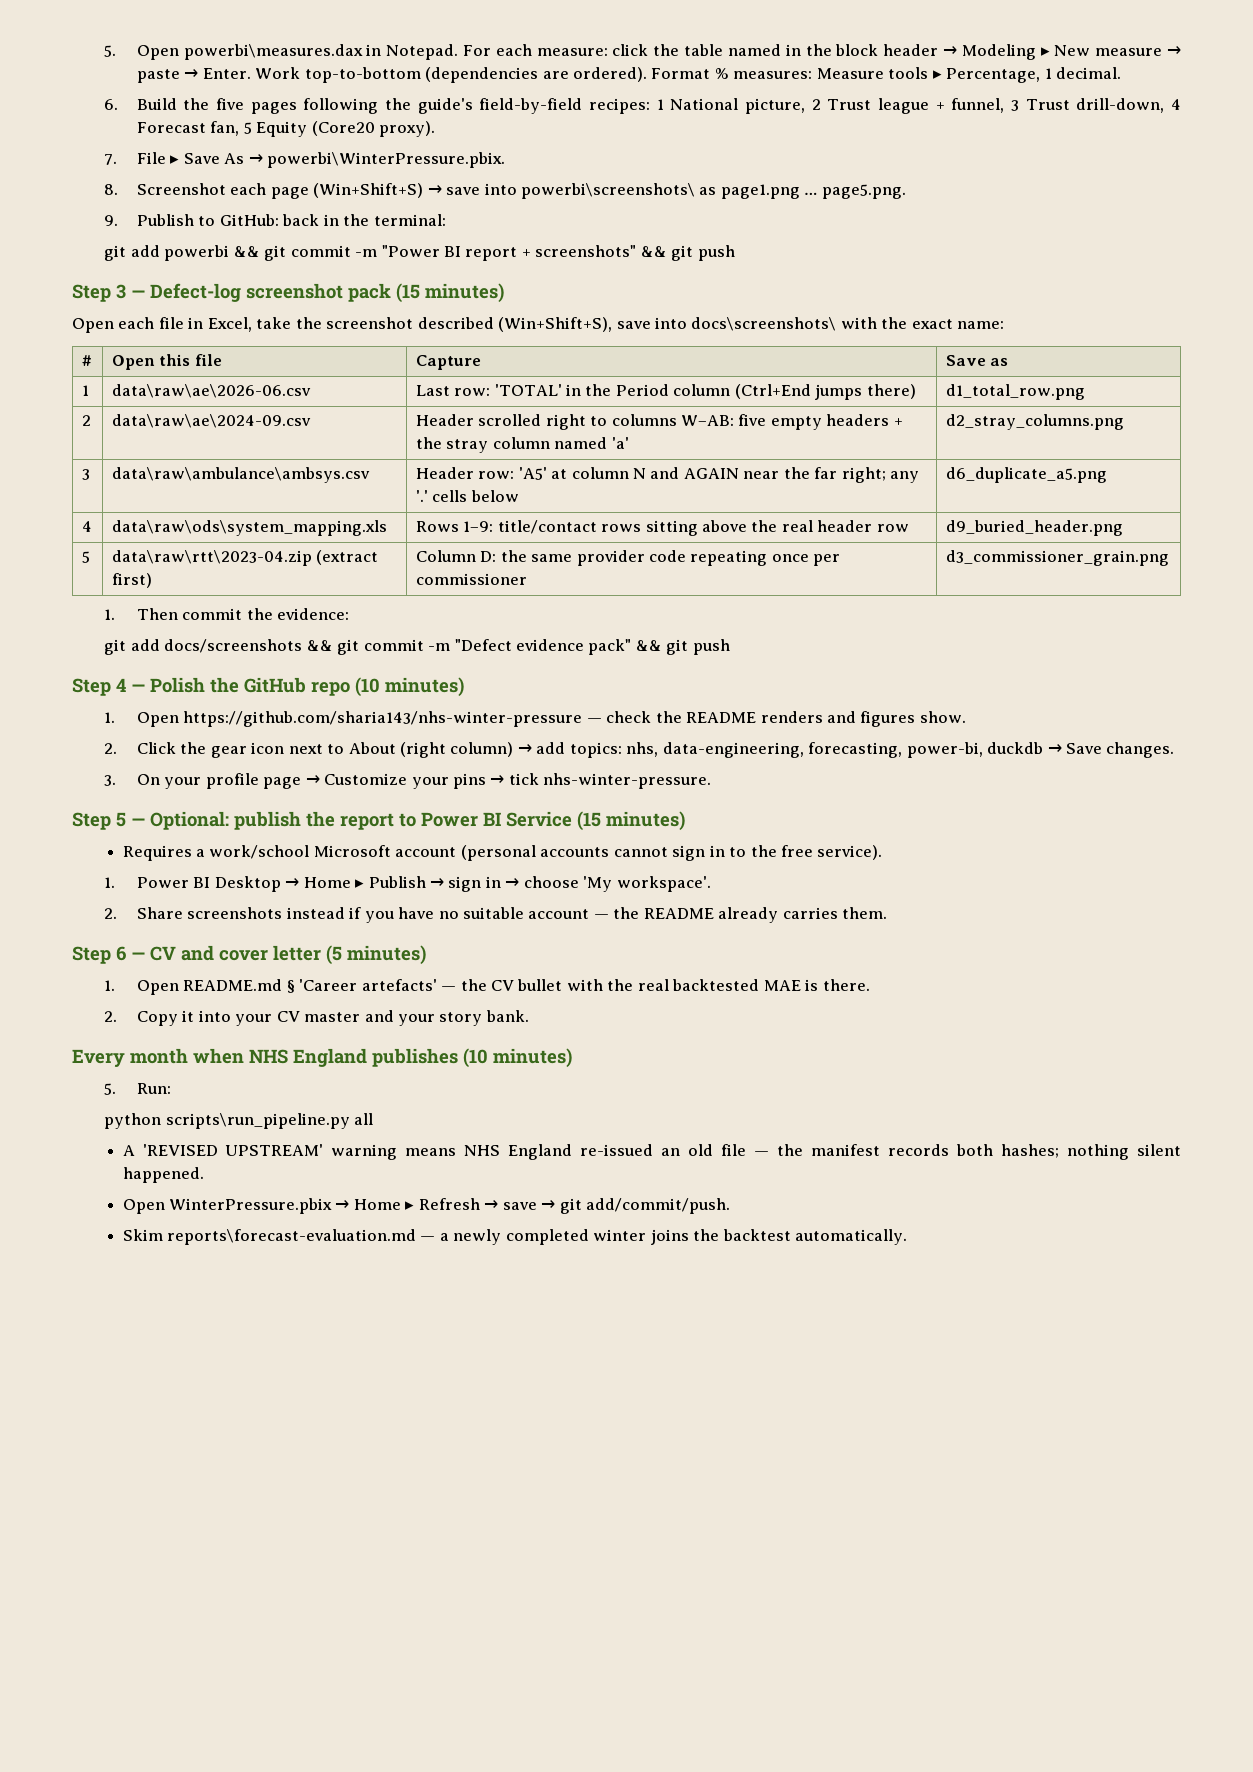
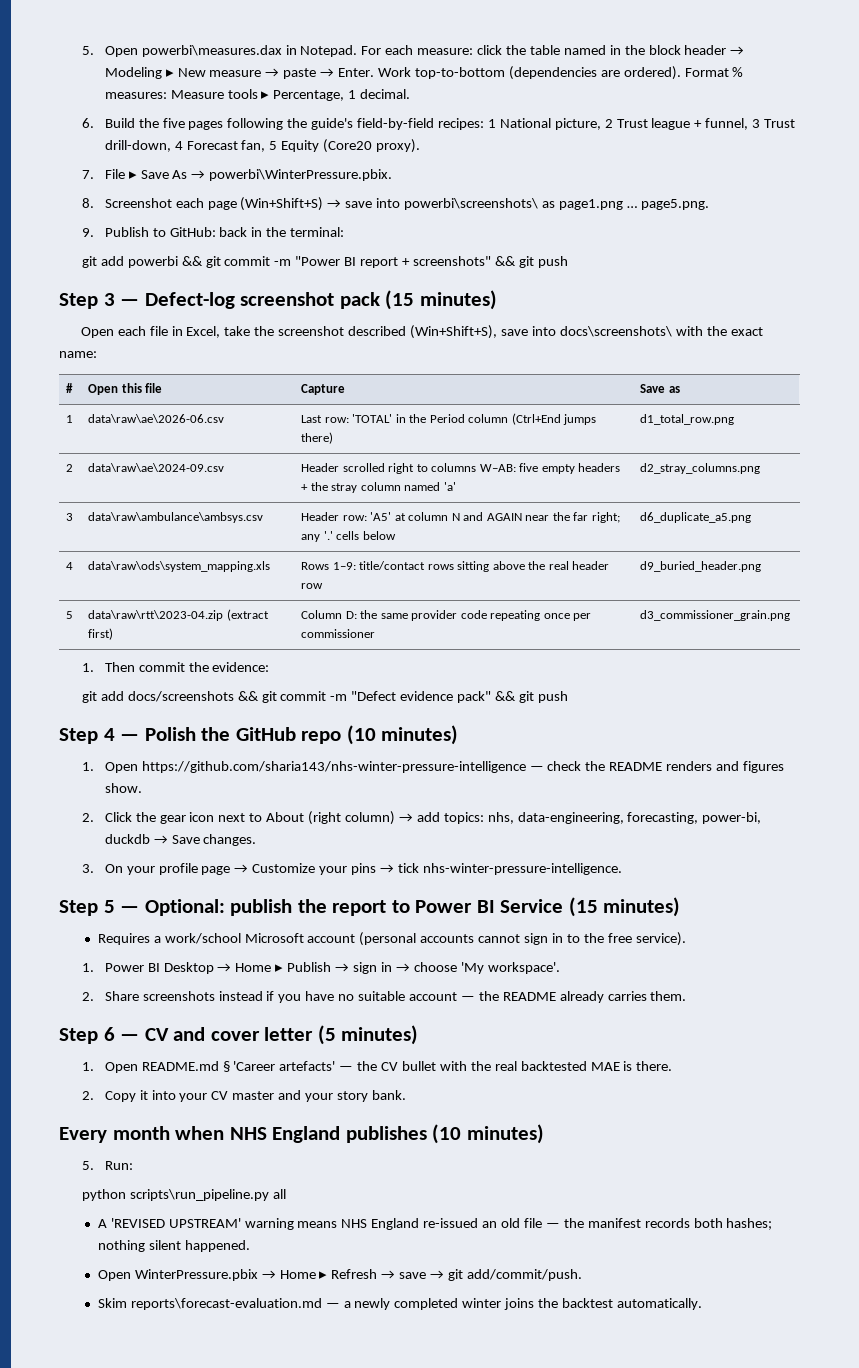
- 1. Open https://github.com/sharia143/nhs-winter-pressure — check the README renders and figures show.
+ 1. Open https://github.com/sharia143/nhs-winter-pressure-intelligence — check the README renders and figures show.
- 3. On your profile page → Customize your pins → tick nhs-winter-pressure.
+ 3. On your profile page → Customize your pins → tick nhs-winter-pressure-intelligence.

